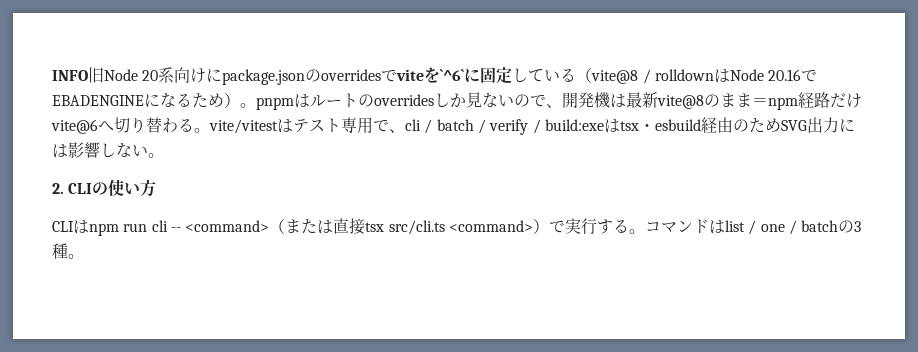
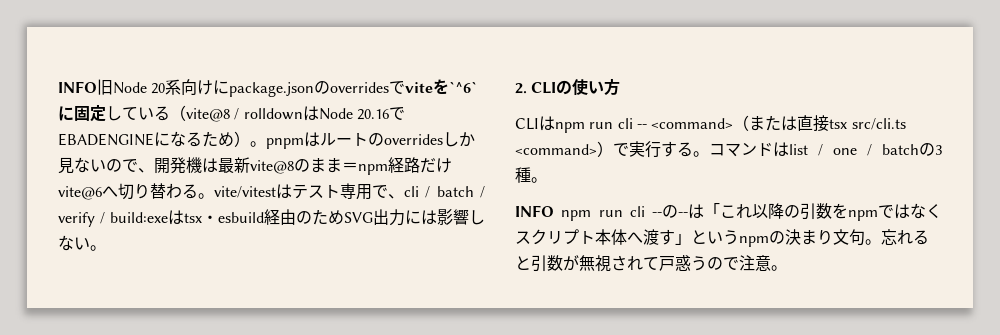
+ INFO npm run cli --の--は「これ以降の引数をnpmではなくスクリプト本体へ渡す」というnpmの決まり文句。忘れると引数が無視されて戸惑うので注意。

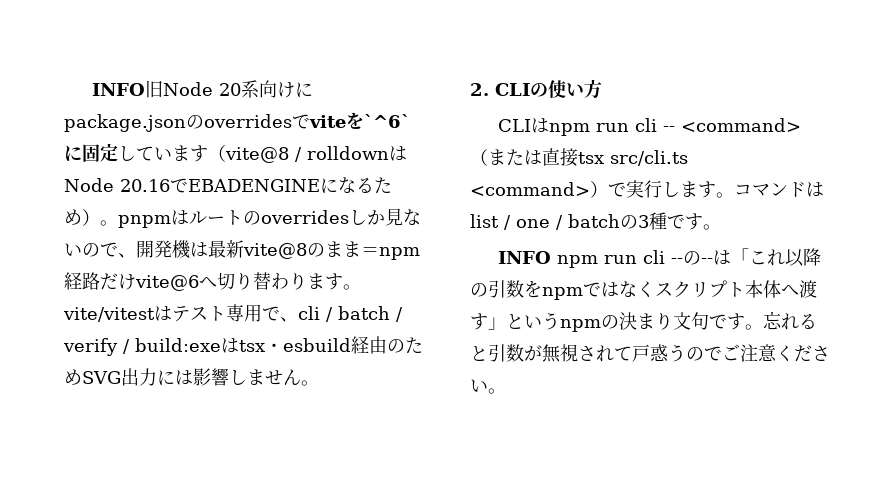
- INFO旧Node 20系向けにpackage.jsonのoverridesでviteを`^6`に固定している（vite@8 / rolldownはNode 20.16でEBADENGINEになるため）。pnpmはルートのoverridesしか見ないので、開発機は最新vite@8のまま＝npm経路だけvite@6へ切り替わる。vite/vitestはテスト専用で、cli / batch / verify / build:exeはtsx・esbuild経由のためSVG出力には影響しない。
+ INFO旧Node 20系向けにpackage.jsonのoverridesでviteを`^6`に固定しています（vite@8 / rolldownはNode 20.16でEBADENGINEになるため）。pnpmはルートのoverridesしか見ないので、開発機は最新vite@8のまま＝npm経路だけvite@6へ切り替わります。vite/vitestはテスト専用で、cli / batch / verify / build:exeはtsx・esbuild経由のためSVG出力には影響しません。
- CLIはnpm run cli -- <command>（または直接tsx src/cli.ts <command>）で実行する。
+ CLIはnpm run cli -- <command>（または直接tsx src/cli.ts <command>）で実行します。
- コマンドはlist / one / batchの3種。
+ コマンドはlist / one / batchの3種です。
- INFO npm run cli --の--は「これ以降の引数をnpmではなくスクリプト本体へ渡す」というnpmの決まり文句。
+ INFO npm run cli --の--は「これ以降の引数をnpmではなくスクリプト本体へ渡す」というnpmの決まり文句です。
- 忘れると引数が無視されて戸惑うので注意。
+ 忘れると引数が無視されて戸惑うのでご注意ください。

